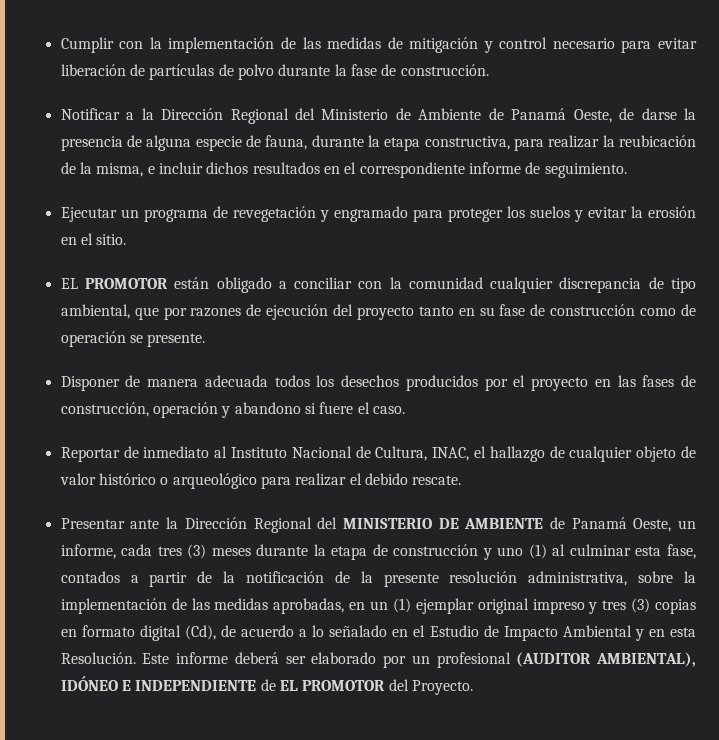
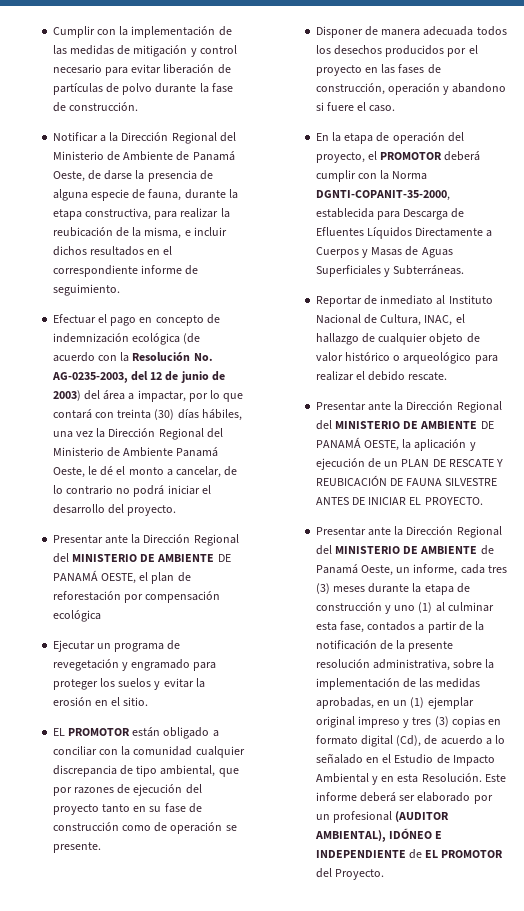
+ Efectuar el pago en concepto de indemnización ecológica (de acuerdo con la Resolución No. AG-0235-2003, del 12 de junio de 2003) del área a impactar, por lo que contará con treinta (30) días hábiles, una vez la Dirección Regional del Ministerio de Ambiente Panamá Oeste, le dé el monto a cancelar, de lo contrario no podrá iniciar el desarrollo del proyecto.
+ Presentar ante la Dirección Regional del MINISTERIO DE AMBIENTE DE PANAMÁ OESTE, el plan de reforestación por compensación ecológica
+ En la etapa de operación del proyecto, el PROMOTOR deberá cumplir con la Norma DGNTI-COPANIT-35-2000, establecida para Descarga de Efluentes Líquidos Directamente a Cuerpos y Masas de Aguas Superficiales y Subterráneas.
+ Presentar ante la Dirección Regional del MINISTERIO DE AMBIENTE DE PANAMÁ OESTE, la aplicación y ejecución de un PLAN DE RESCATE Y REUBICACIÓN DE FAUNA SILVESTRE ANTES DE INICIAR EL PROYECTO.

